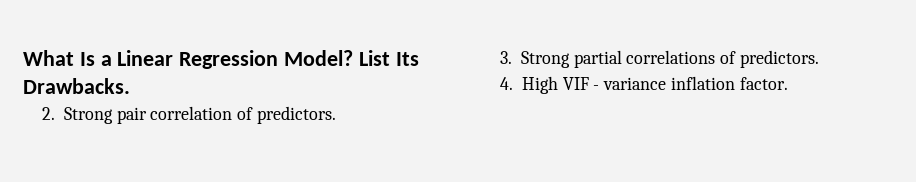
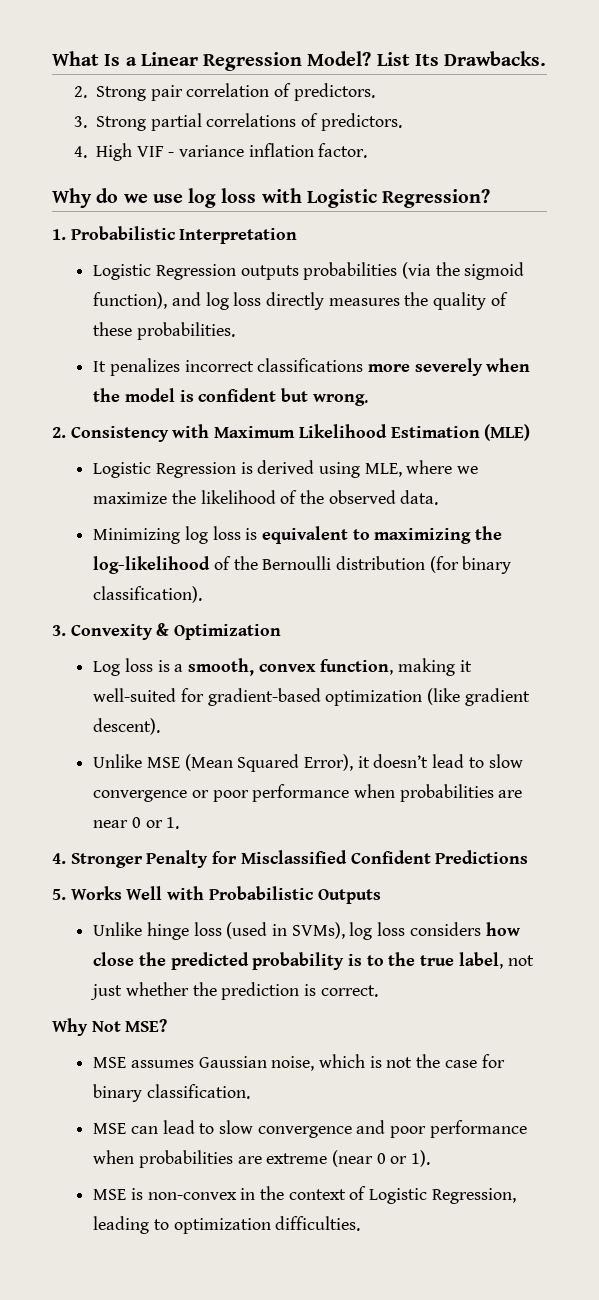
+ Why do we use log loss with Logistic Regression?
+ 1. Probabilistic Interpretation
+ Logistic Regression outputs probabilities (via the sigmoid function), and log loss directly measures the quality of these probabilities.
+ It penalizes incorrect classifications more severely when the model is confident but wrong.
+ 2. Consistency with Maximum Likelihood Estimation (MLE)
+ Logistic Regression is derived using MLE, where we maximize the likelihood of the observed data.
+ Minimizing log loss is equivalent to maximizing the log-likelihood of the Bernoulli distribution (for binary classification).
+ 3. Convexity & Optimization
+ Log loss is a smooth, convex function, making it well-suited for gradient-based optimization (like gradient descent).
+ Unlike MSE (Mean Squared Error), it doesn’t lead to slow convergence or poor performance when probabilities are near 0 or 1.
+ 4. Stronger Penalty for Misclassified Confident Predictions
+ 5. Works Well with Probabilistic Outputs
+ Unlike hinge loss (used in SVMs), log loss considers how close the predicted probability is to the true label, not just whether the prediction is correct.
+ Why Not MSE?
+ MSE assumes Gaussian noise, which is not the case for binary classification.
+ MSE can lead to slow convergence and poor performance when probabilities are extreme (near 0 or 1).
+ MSE is non-convex in the context of Logistic Regression, leading to optimization difficulties.

